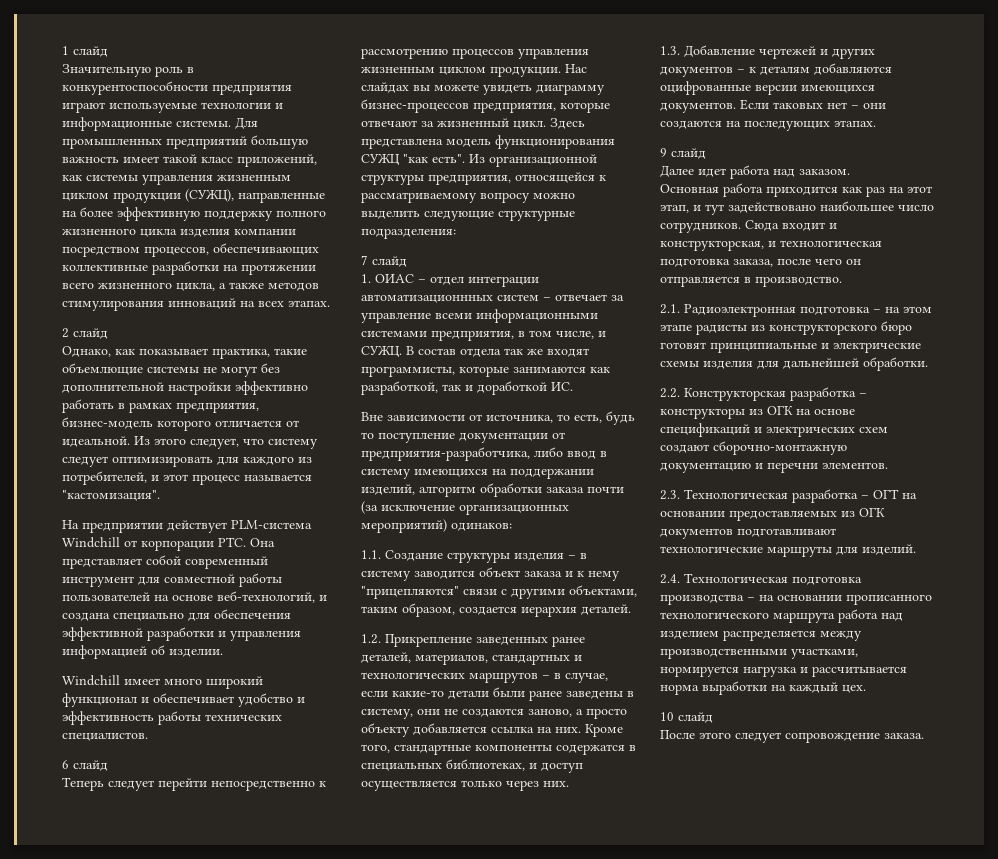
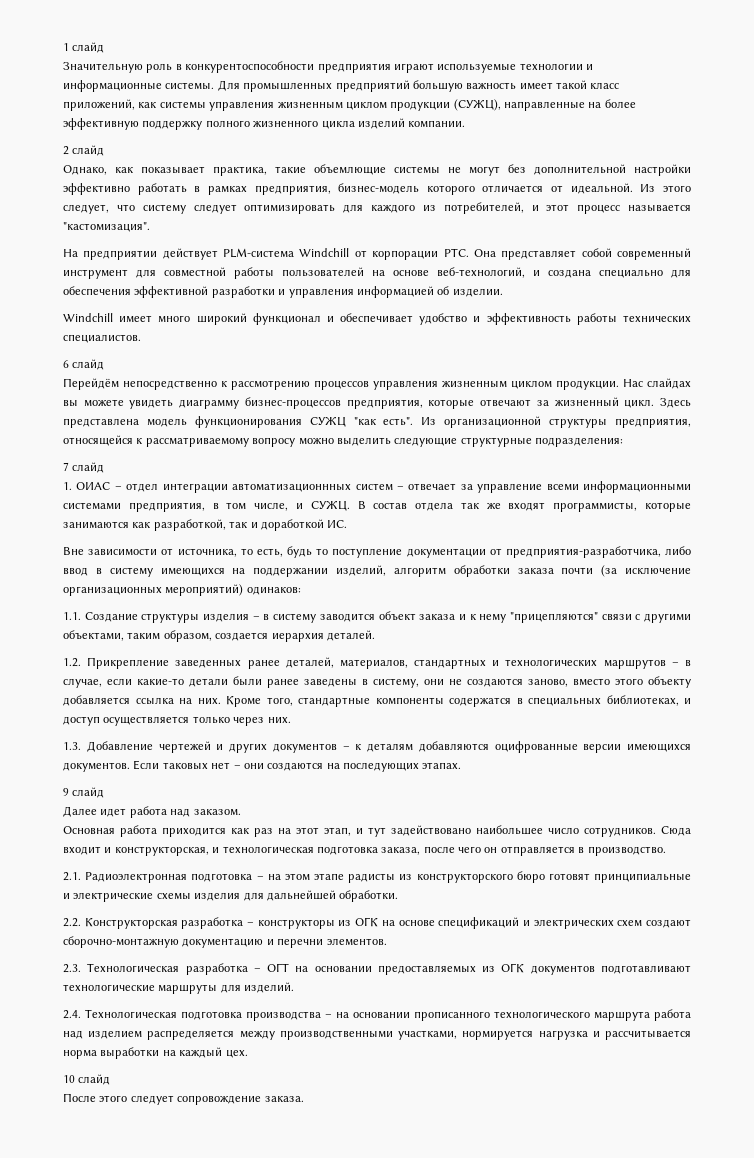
- Для промышленных предприятий большую важность имеет такой класс приложений, как системы управления жизненным циклом продукции (СУЖЦ), направленные на более эффективную поддержку полного жизненного цикла изделия компании посредством процессов, обеспечивающих коллективные разработки на протяжении всего жизненного цикла, а также методов стимулирования инноваций на всех этапах.
+ Для промышленных предприятий большую важность имеет такой класс приложений, как системы управления жизненным циклом продукции (СУЖЦ), направленные на более эффективную поддержку полного жизненного цикла изделий компании.
- Теперь следует перейти непосредственно к рассмотрению процессов управления жизненным циклом продукции.
+ Перейдём непосредственно к рассмотрению процессов управления жизненным циклом продукции.
- 1.2. Прикрепление заведенных ранее деталей, материалов, стандартных и технологических маршрутов – в случае, если какие-то детали были ранее заведены в систему, они не создаются заново, а просто объекту добавляется ссылка на них.
+ 1.2. Прикрепление заведенных ранее деталей, материалов, стандартных и технологических маршрутов – в случае, если какие-то детали были ранее заведены в систему, они не создаются заново, вместо этого объекту добавляется ссылка на них.

